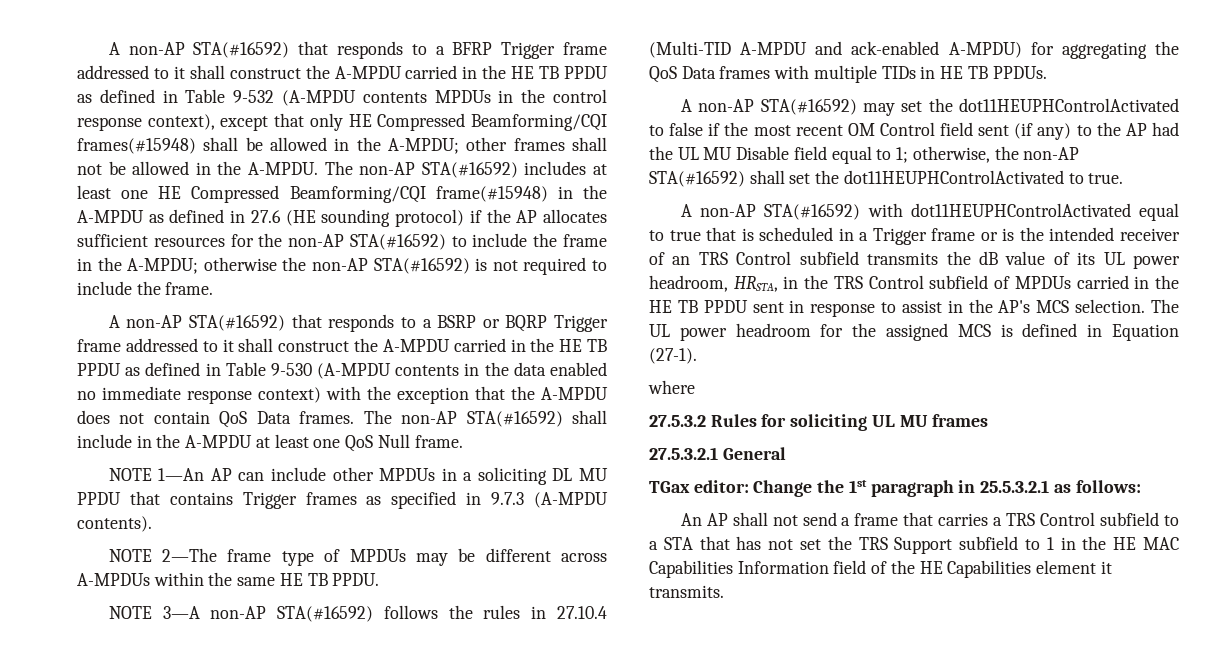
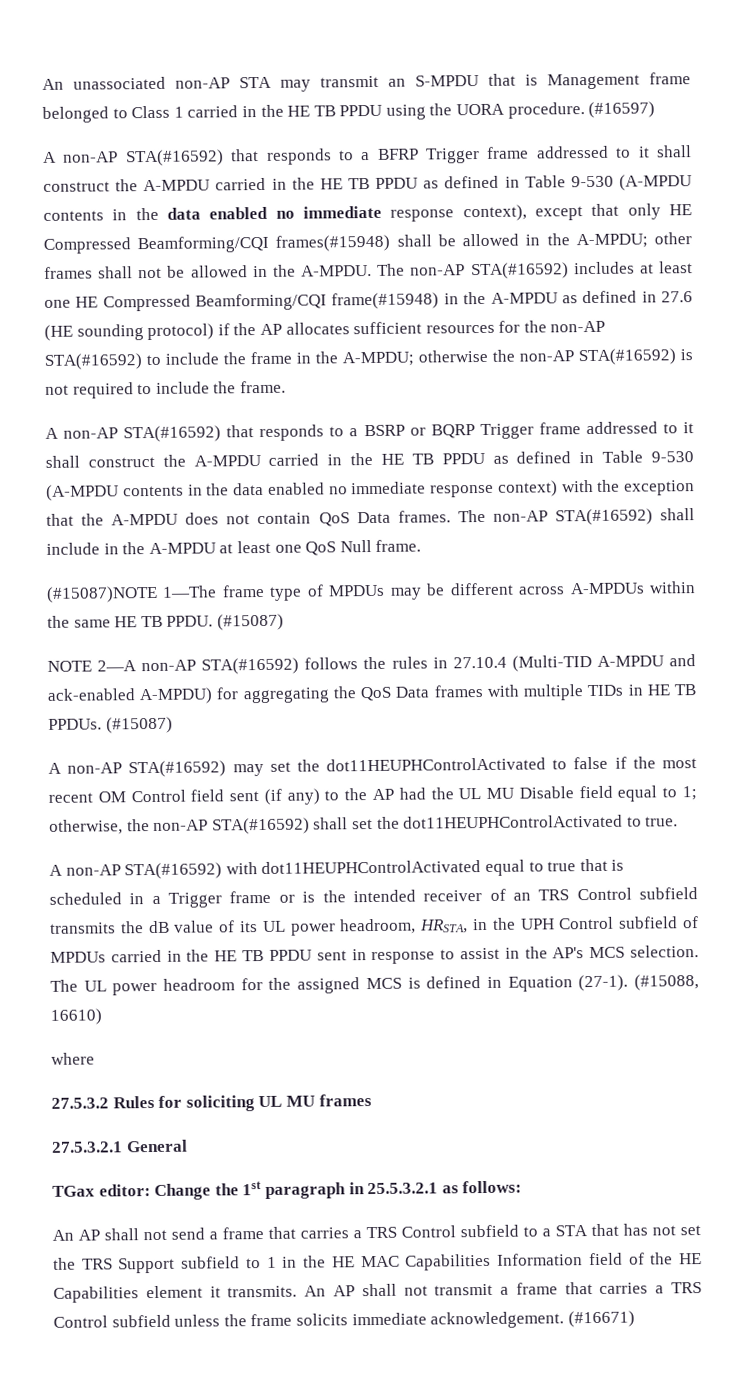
+ An unassociated non-AP STA may transmit an S-MPDU that is Management frame belonged to Class 1 carried in the HE TB PPDU using the UORA procedure. (#16597)
- A non-AP STA(#16592) that responds to a BFRP Trigger frame addressed to it shall construct the A-MPDU carried in the HE TB PPDU as defined in Table 9-532 (A-MPDU contents MPDUs in the control response context), except that only HE Compressed Beamforming/CQI frames(#15948) shall be allowed in the A-MPDU; other frames shall not be allowed in the A-MPDU.
+ A non-AP STA(#16592) that responds to a BFRP Trigger frame addressed to it shall construct the A-MPDU carried in the HE TB PPDU as defined in Table 9-530 (A-MPDU contents in the data enabled no immediate response context), except that only HE Compressed Beamforming/CQI frames(#15948) shall be allowed in the A-MPDU; other frames shall not be allowed in the A-MPDU.
- NOTE 1—An AP can include other MPDUs in a soliciting DL MU PPDU that contains Trigger frames as specified in 9.7.3 (A-MPDU contents).
- NOTE 2—The frame type of MPDUs may be different across A-MPDUs within the same HE TB PPDU.
- NOTE 3—A non-AP STA(#16592) follows the rules in 27.10.4 (Multi-TID A-MPDU and ack-enabled A-MPDU) for aggregating the QoS Data frames with multiple TIDs in HE TB PPDUs.
+ (#15087)NOTE 1—The frame type of MPDUs may be different across A-MPDUs within the same HE TB PPDU. (#15087)
+ NOTE 2—A non-AP STA(#16592) follows the rules in 27.10.4 (Multi-TID A-MPDU and ack-enabled A-MPDU) for aggregating the QoS Data frames with multiple TIDs in HE TB PPDUs. (#15087)
- A non-AP STA(#16592) with dot11HEUPHControlActivated equal to true that is scheduled in a Trigger frame or is the intended receiver of an TRS Control subfield transmits the dB value of its UL power headroom, HRSTA, in the TRS Control subfield of MPDUs carried in the HE TB PPDU sent in response to assist in the AP's MCS selection.
+ A non-AP STA(#16592) with dot11HEUPHControlActivated equal to true that is scheduled in a Trigger frame or is the intended receiver of an TRS Control subfield transmits the dB value of its UL power headroom, HRSTA, in the UPH Control subfield of MPDUs carried in the HE TB PPDU sent in response to assist in the AP's MCS selection.
+ (#15088, 16610)
+ An AP shall not transmit a frame that carries a TRS Control subfield unless the frame solicits immediate acknowledgement. (#16671)

